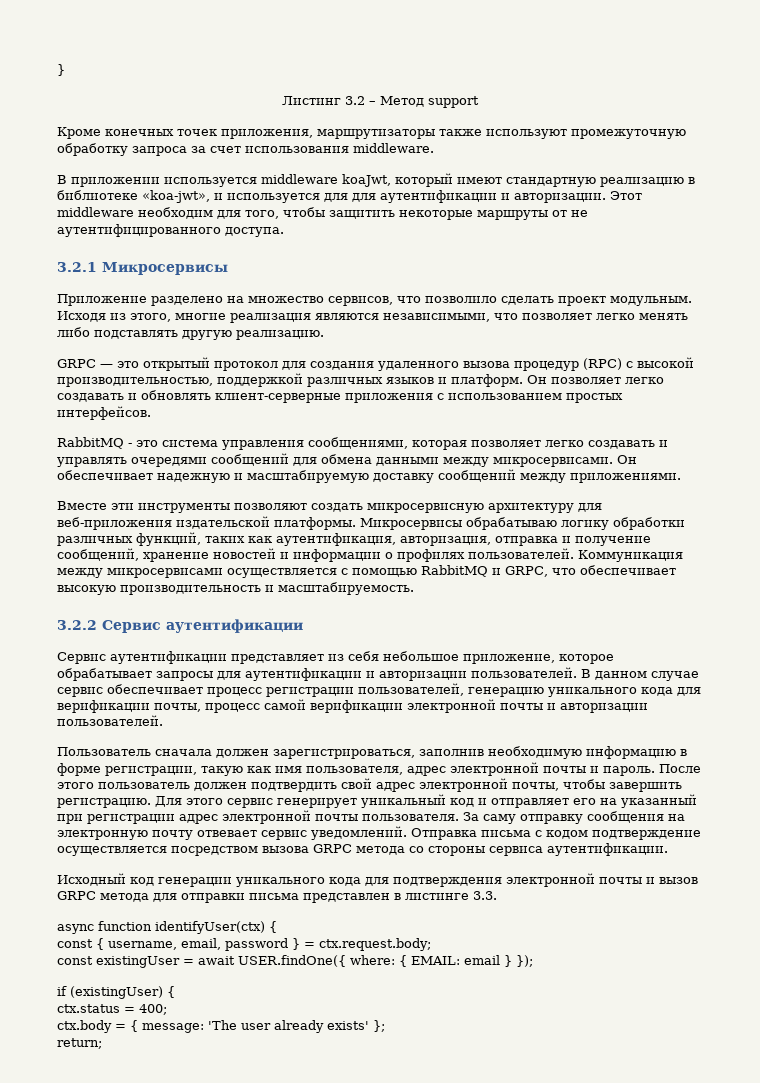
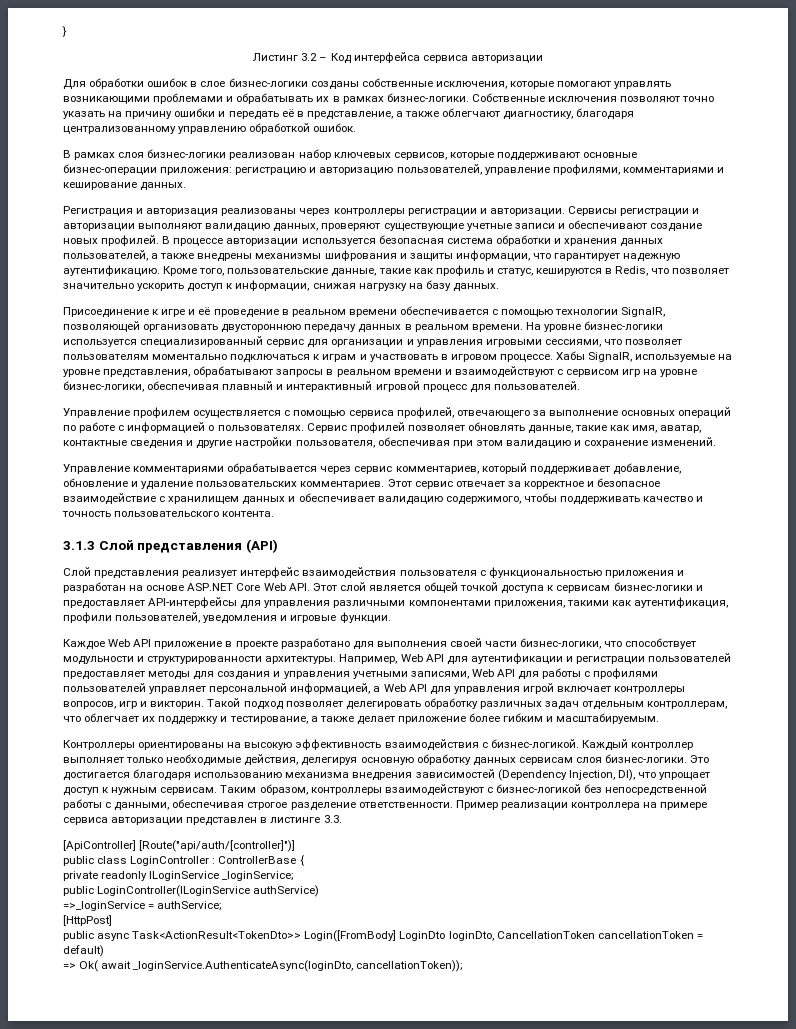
- Листинг 3.2 – Метод support
- Кроме конечных точек приложения, маршрутизаторы также используют промежуточную обработку запроса за счет использования middleware.
- В приложении используется middleware koaJwt, который имеют стандартную реализацию в библиотеке «koa-jwt», и используется для для аутентификации и авторизации. Этот middleware необходим для того, чтобы защитить некоторые маршруты от не аутентифицированного доступа.
- 3.2.1 Микросервисы
- Приложение разделено на множество сервисов, что позволило сделать проект модульным. Исходя из этого, многие реализация являются независимыми, что позволяет легко менять либо подставлять другую реализацию.
- GRPC — это открытый протокол для создания удаленного вызова процедур (RPC) с высокой производительностью, поддержкой различных языков и платформ. Он позволяет легко создавать и обновлять клиент-серверные приложения с использованием простых интерфейсов.
- RabbitMQ - это система управления сообщениями, которая позволяет легко создавать и управлять очередями сообщений для обмена данными между микросервисами. Он обеспечивает надежную и масштабируемую доставку сообщений между приложениями.
- Вместе эти инструменты позволяют создать микросервисную архитектуру для веб-приложения издательской платформы. Микросервисы обрабатываю логику обработки различных функций, таких как аутентификация, авторизация, отправка и получение сообщений, хранение новостей и информации о профилях пользователей. Коммуникация между микросервисами осуществляется с помощью RabbitMQ и GRPC, что обеспечивает высокую производительность и масштабируемость.
- 3.2.2 Сервис аутентификации
- Сервис аутентификации представляет из себя небольшое приложение, которое обрабатывает запросы для аутентификации и авторизации пользователей. В данном случае сервис обеспечивает процесс регистрации пользователей, генерацию уникального кода для верификации почты, процесс самой верификации электронной почты и авторизации пользователей.
- Пользователь сначала должен зарегистрироваться, заполнив необходимую информацию в форме регистрации, такую как имя пользователя, адрес электронной почты и пароль. После этого пользователь должен подтвердить свой адрес электронной почты, чтобы завершить регистрацию. Для этого сервис генерирует уникальный код и отправляет его на указанный при регистрации адрес электронной почты пользователя. За саму отправку сообщения на электронную почту отвевает сервис уведомлений. Отправка письма с кодом подтверждение осуществляется посредством вызова GRPC метода со стороны сервиса аутентификации.
- Исходный код генерации уникального кода для подтверждения электронной почты и вызов GRPC метода для отправки письма представлен в листинге 3.3.
- async function identifyUser(ctx) {
- const { username, email, password } = ctx.request.body;
- const existingUser = await USER.findOne({ where: { EMAIL: email } });
- if (existingUser) {
- ctx.status = 400;
- ctx.body = { message: 'The user already exists' };
- return;
+ Листинг 3.2 – Код интерфейса сервиса авторизации
+ Для обработки ошибок в слое бизнес-логики созданы собственные исключения, которые помогают управлять возникающими проблемами и обрабатывать их в рамках бизнес-логики. Собственные исключения позволяют точно указать на причину ошибки и передать её в представление, а также облегчают диагностику, благодаря централизованному управлению обработкой ошибок.
+ В рамках слоя бизнес-логики реализован набор ключевых сервисов, которые поддерживают основные бизнес-операции приложения: регистрацию и авторизацию пользователей, управление профилями, комментариями и кеширование данных.
+ Регистрация и авторизация реализованы через контроллеры регистрации и авторизации. Сервисы регистрации и авторизации выполняют валидацию данных, проверяют существующие учетные записи и обеспечивают создание новых профилей. В процессе авторизации используется безопасная система обработки и хранения данных пользователей, а также внедрены механизмы шифрования и защиты информации, что гарантирует надежную аутентификацию. Кроме того, пользовательские данные, такие как профиль и статус, кешируются в Redis, что позволяет значительно ускорить доступ к информации, снижая нагрузку на базу данных.
+ Присоединение к игре и её проведение в реальном времени обеспечивается с помощью технологии SignalR, позволяющей организовать двустороннюю передачу данных в реальном времени. На уровне бизнес-логики используется специализированный сервис для организации и управления игровыми сессиями, что позволяет пользователям моментально подключаться к играм и участвовать в игровом процессе. Хабы SignalR, используемые на уровне представления, обрабатывают запросы в реальном времени и взаимодействуют с сервисом игр на уровне бизнес-логики, обеспечивая плавный и интерактивный игровой процесс для пользователей.
+ Управление профилем осуществляется с помощью сервиса профилей, отвечающего за выполнение основных операций по работе с информацией о пользователях. Сервис профилей позволяет обновлять данные, такие как имя, аватар, контактные сведения и другие настройки пользователя, обеспечивая при этом валидацию и сохранение изменений.
+ Управление комментариями обрабатывается через сервис комментариев, который поддерживает добавление, обновление и удаление пользовательских комментариев. Этот сервис отвечает за корректное и безопасное взаимодействие с хранилищем данных и обеспечивает валидацию содержимого, чтобы поддерживать качество и точность пользовательского контента.
+ 3.1.3 Слой представления (API)
+ Слой представления реализует интерфейс взаимодействия пользователя с функциональностью приложения и разработан на основе ASP.NET Core Web API. Этот слой является общей точкой доступа к сервисам бизнес-логики и предоставляет API-интерфейсы для управления различными компонентами приложения, такими как аутентификация, профили пользователей, уведомления и игровые функции.
+ Каждое Web API приложение в проекте разработано для выполнения своей части бизнес-логики, что способствует модульности и структурированности архитектуры. Например, Web API для аутентификации и регистрации пользователей предоставляет методы для создания и управления учетными записями, Web API для работы с профилями пользователей управляет персональной информацией, а Web API для управления игрой включает контроллеры вопросов, игр и викторин. Такой подход позволяет делегировать обработку различных задач отдельным контроллерам, что облегчает их поддержку и тестирование, а также делает приложение более гибким и масштабируемым.
+ Контроллеры ориентированы на высокую эффективность взаимодействия с бизнес-логикой. Каждый контроллер выполняет только необходимые действия, делегируя основную обработку данных сервисам слоя бизнес-логики. Это достигается благодаря использованию механизма внедрения зависимостей (Dependency Injection, DI), что упрощает доступ к нужным сервисам. Таким образом, контроллеры взаимодействуют с бизнес-логикой без непосредственной работы с данными, обеспечивая строгое разделение ответственности. Пример реализации контроллера на примере сервиса авторизации представлен в листинге 3.3.
+ [ApiController] [Route("api/auth/[controller]")]
+ public class LoginController : ControllerBase {
+ private readonly ILoginService _loginService;
+ public LoginController(ILoginService authService)
+ =>_loginService = authService;
+ [HttpPost]
+ public async Task<ActionResult<TokenDto>> Login([FromBody] LoginDto loginDto, CancellationToken cancellationToken = default)
+ => Ok( await _loginService.AuthenticateAsync(loginDto, cancellationToken));

